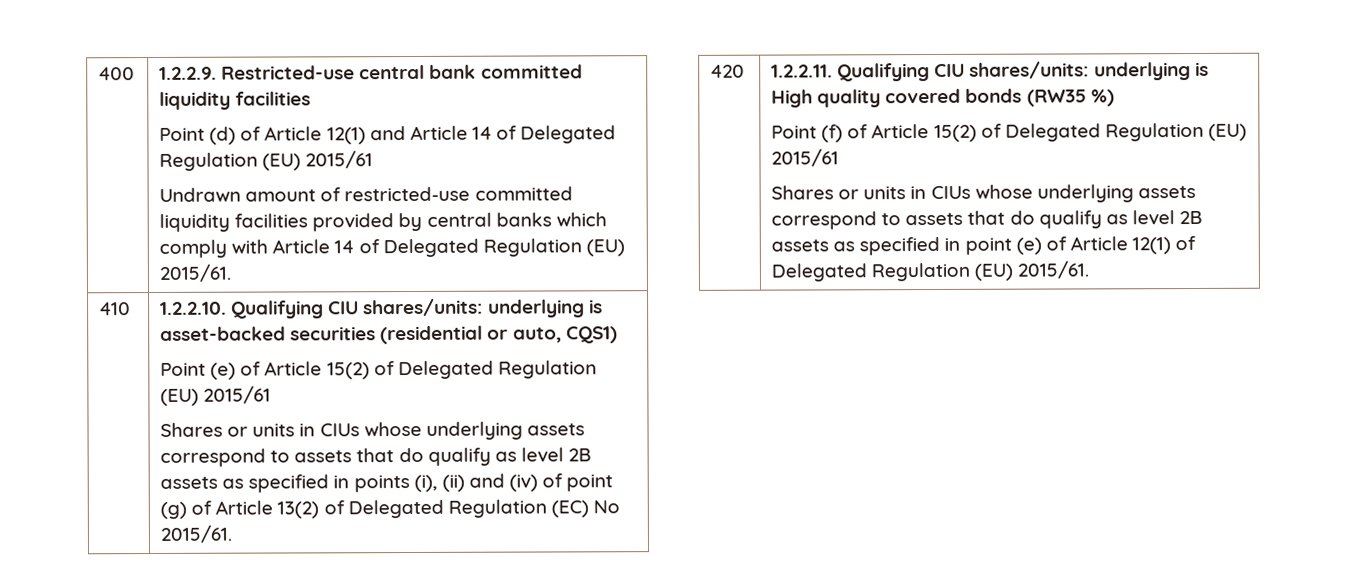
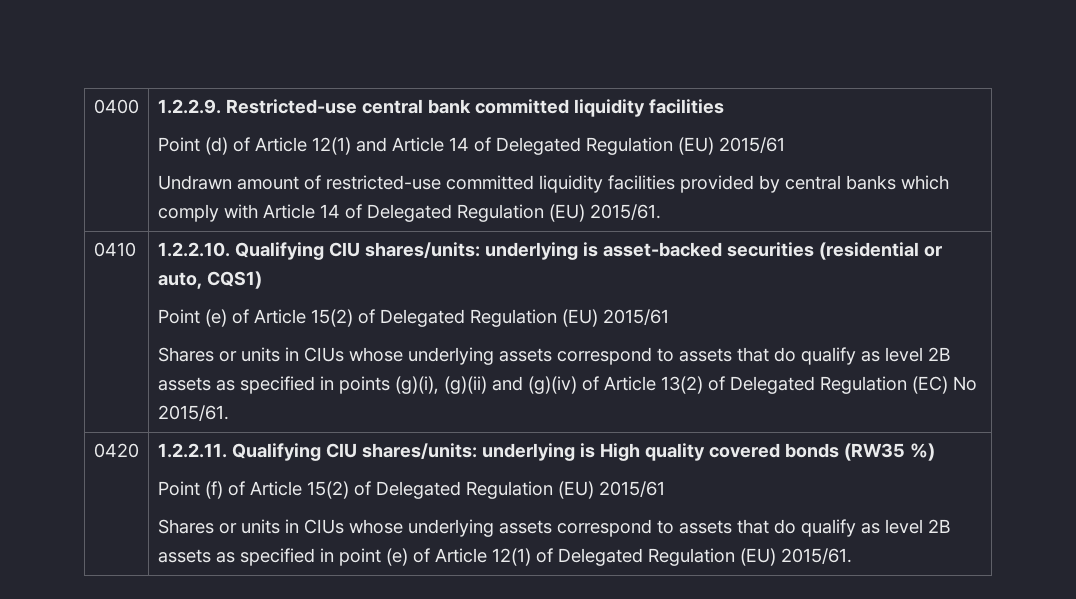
- 400
+ 0400
- 410
+ 0410
- Shares or units in CIUs whose underlying assets correspond to assets that do qualify as level 2B assets as specified in points (i), (ii) and (iv) of point (g) of Article 13(2) of Delegated Regulation (EC) No 2015/61.
+ Shares or units in CIUs whose underlying assets correspond to assets that do qualify as level 2B assets as specified in points (g)(i), (g)(ii) and (g)(iv) of Article 13(2) of Delegated Regulation (EC) No 2015/61.
- 420
+ 0420

